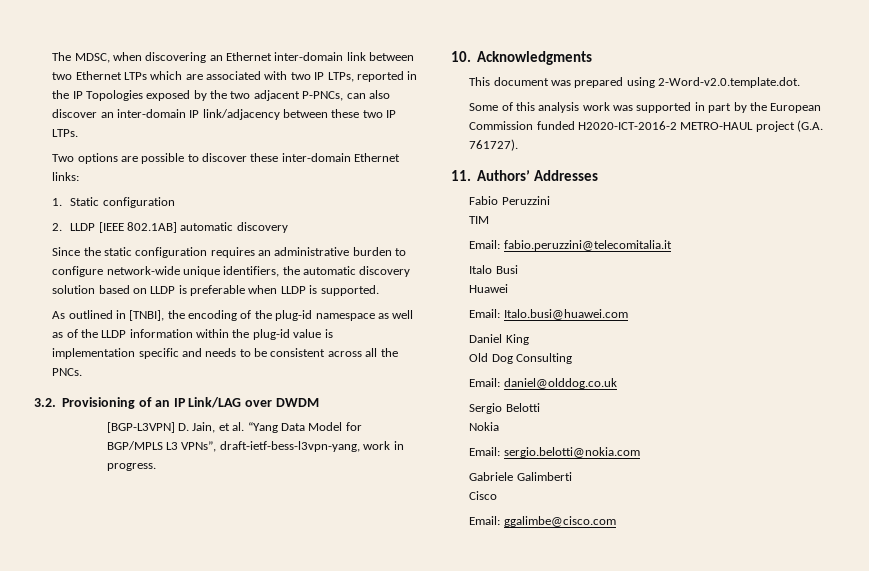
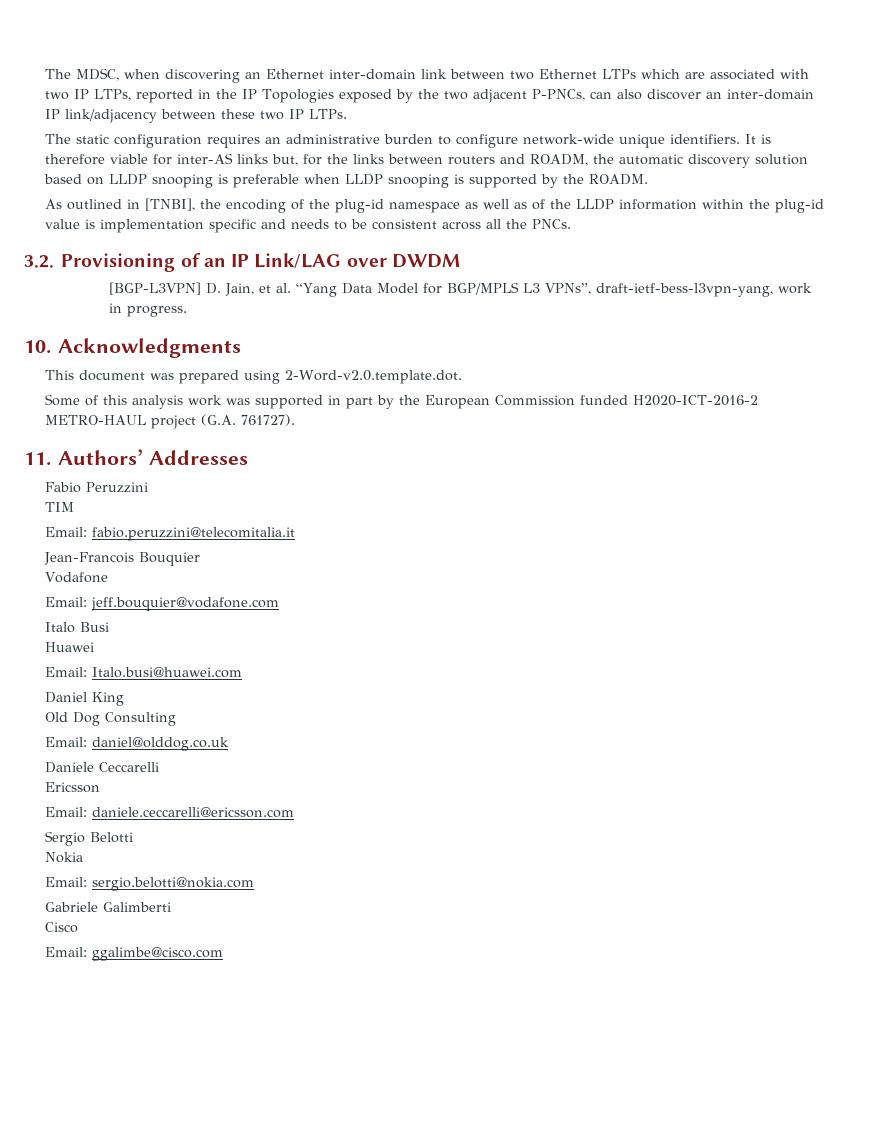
- Two options are possible to discover these inter-domain Ethernet links:
- 1. Static configuration
- 2. LLDP [IEEE 802.1AB] automatic discovery
- Since the static configuration requires an administrative burden to configure network-wide unique identifiers, the automatic discovery solution based on LLDP is preferable when LLDP is supported.
+ The static configuration requires an administrative burden to configure network-wide unique identifiers. It is therefore viable for inter-AS links but, for the links between routers and ROADM, the automatic discovery solution based on LLDP snooping is preferable when LLDP snooping is supported by the ROADM.
+ Jean-Francois Bouquier
+ Vodafone
+ Email: jeff.bouquier@vodafone.com
+ Daniele Ceccarelli
+ Ericsson
+ Email: daniele.ceccarelli@ericsson.com

